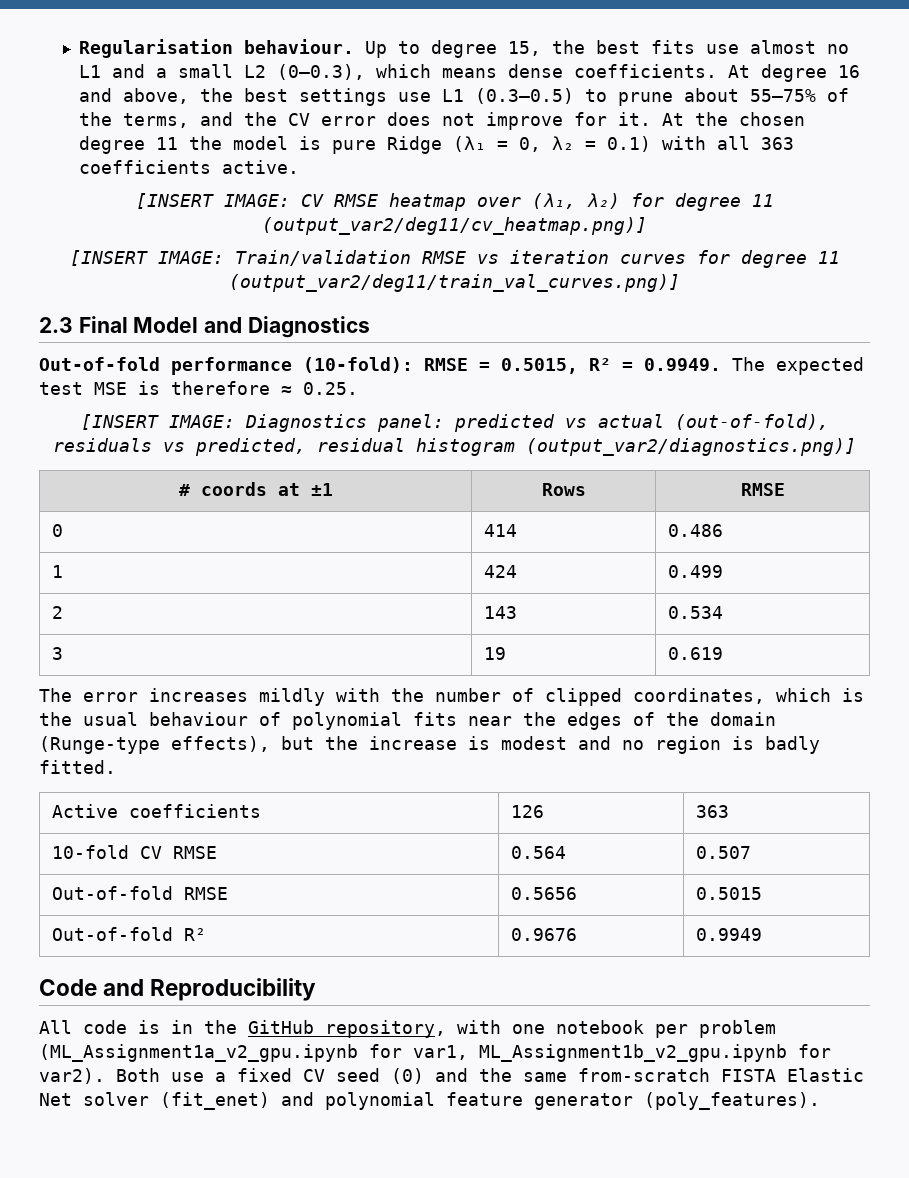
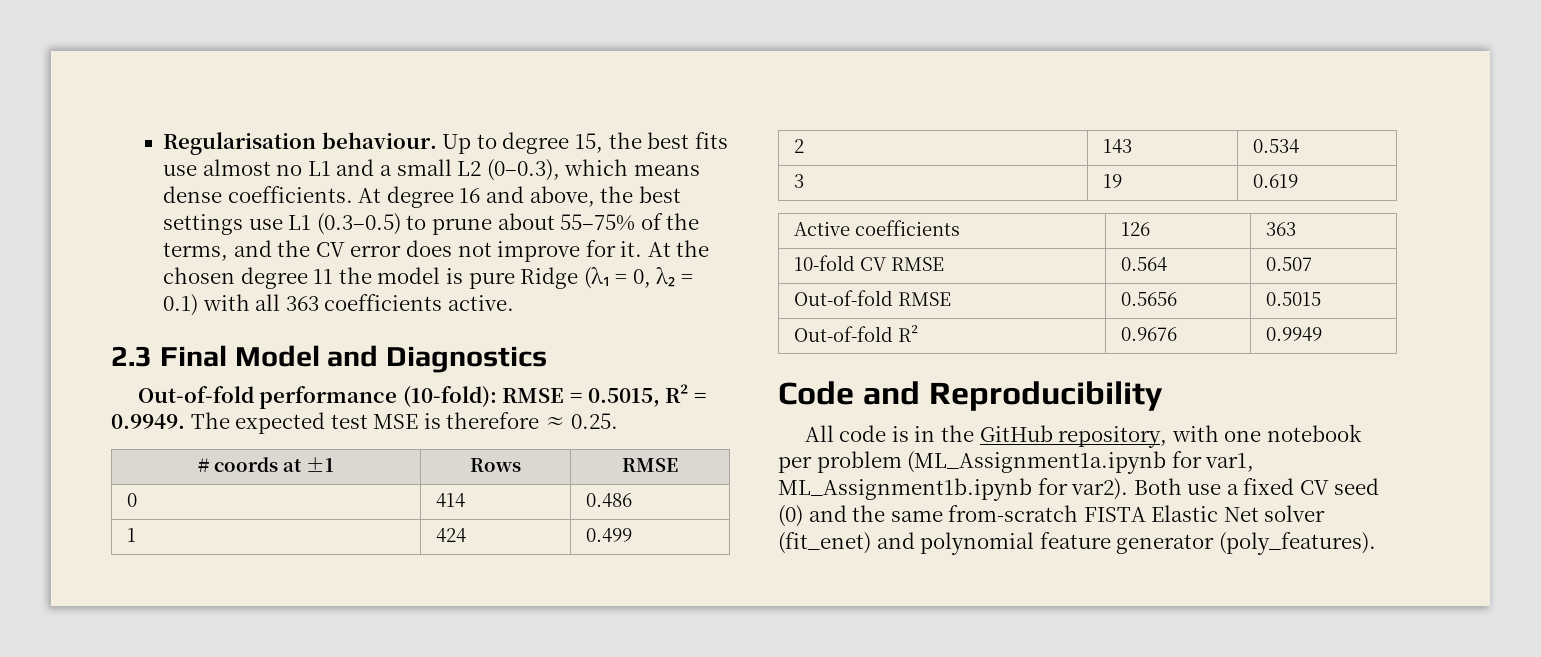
- [INSERT IMAGE: CV RMSE heatmap over (λ₁, λ₂) for degree 11 (output_var2/deg11/cv_heatmap.png)]
- [INSERT IMAGE: Train/validation RMSE vs iteration curves for degree 11 (output_var2/deg11/train_val_curves.png)]
- [INSERT IMAGE: Diagnostics panel: predicted vs actual (out-of-fold), residuals vs predicted, residual histogram (output_var2/diagnostics.png)]
- The error increases mildly with the number of clipped coordinates, which is the usual behaviour of polynomial fits near the edges of the domain (Runge-type effects), but the increase is modest and no region is badly fitted.
- All code is in the GitHub repository, with one notebook per problem (ML_Assignment1a_v2_gpu.ipynb for var1, ML_Assignment1b_v2_gpu.ipynb for var2).
+ All code is in the GitHub repository, with one notebook per problem (ML_Assignment1a.ipynb for var1, ML_Assignment1b.ipynb for var2).

